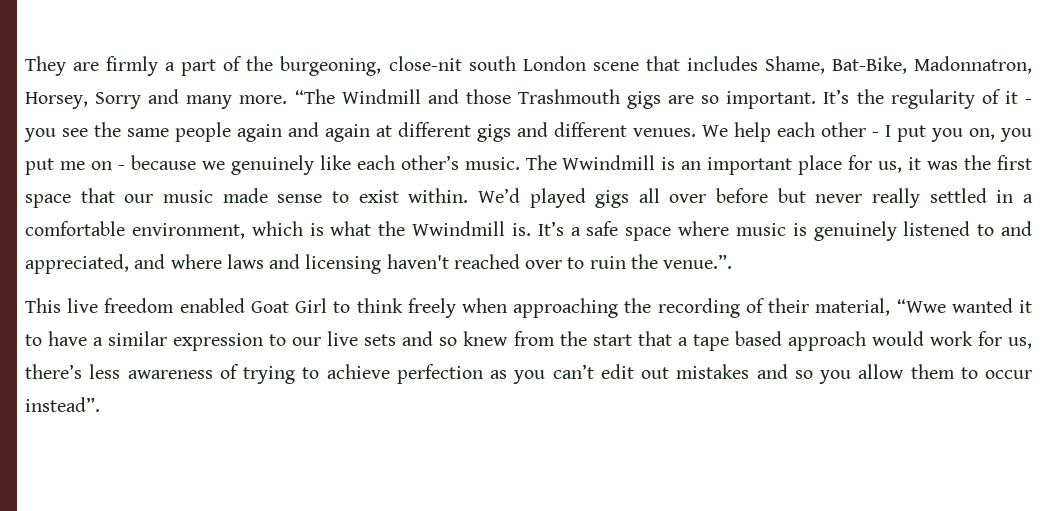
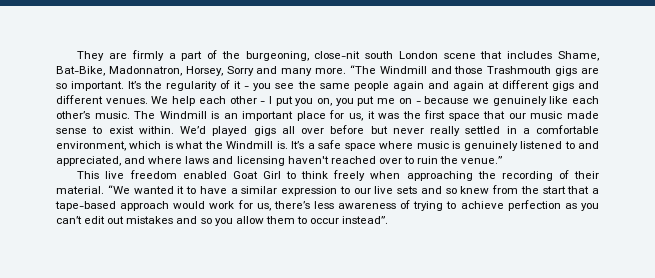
- The Wwindmill is an important place for us, it was the first space that our music made sense to exist within.
+ The Windmill is an important place for us, it was the first space that our music made sense to exist within.
- We’d played gigs all over before but never really settled in a comfortable environment, which is what the Wwindmill is.
+ We’d played gigs all over before but never really settled in a comfortable environment, which is what the Windmill is.
- It’s a safe space where music is genuinely listened to and appreciated, and where laws and licensing haven't reached over to ruin the venue.”.
+ It’s a safe space where music is genuinely listened to and appreciated, and where laws and licensing haven't reached over to ruin the venue.”
- This live freedom enabled Goat Girl to think freely when approaching the recording of their material, “Wwe wanted it to have a similar expression to our live sets and so knew from the start that a tape based approach would work for us, there’s less awareness of trying to achieve perfection as you can’t edit out mistakes and so you allow them to occur instead”.
+ This live freedom enabled Goat Girl to think freely when approaching the recording of their material. “We wanted it to have a similar expression to our live sets and so knew from the start that a tape-based approach would work for us, there’s less awareness of trying to achieve perfection as you can’t edit out mistakes and so you allow them to occur instead”.

